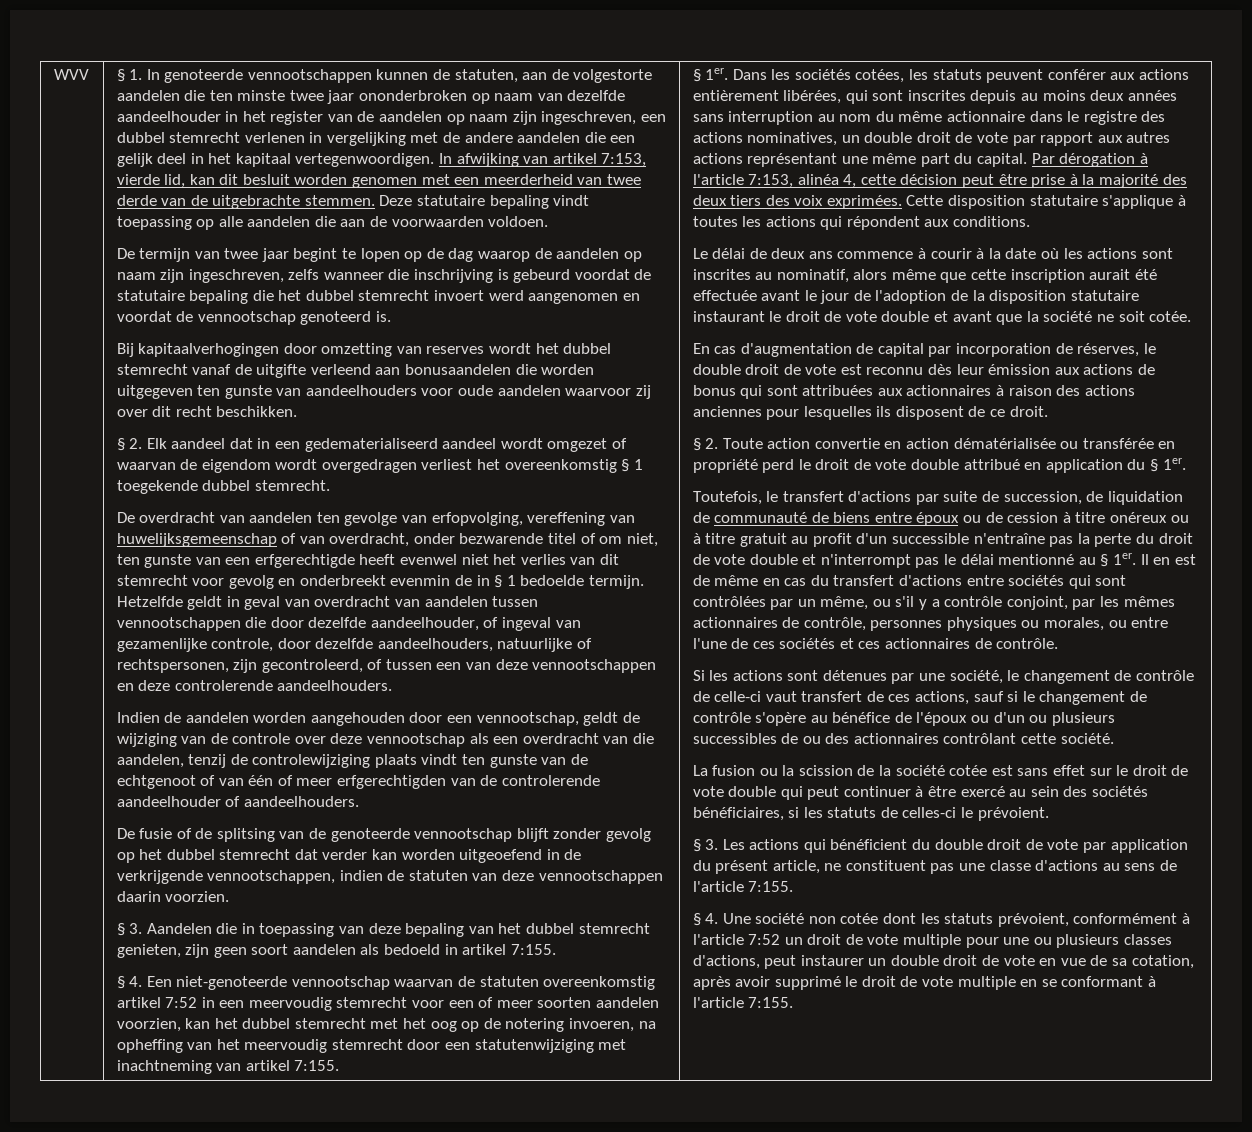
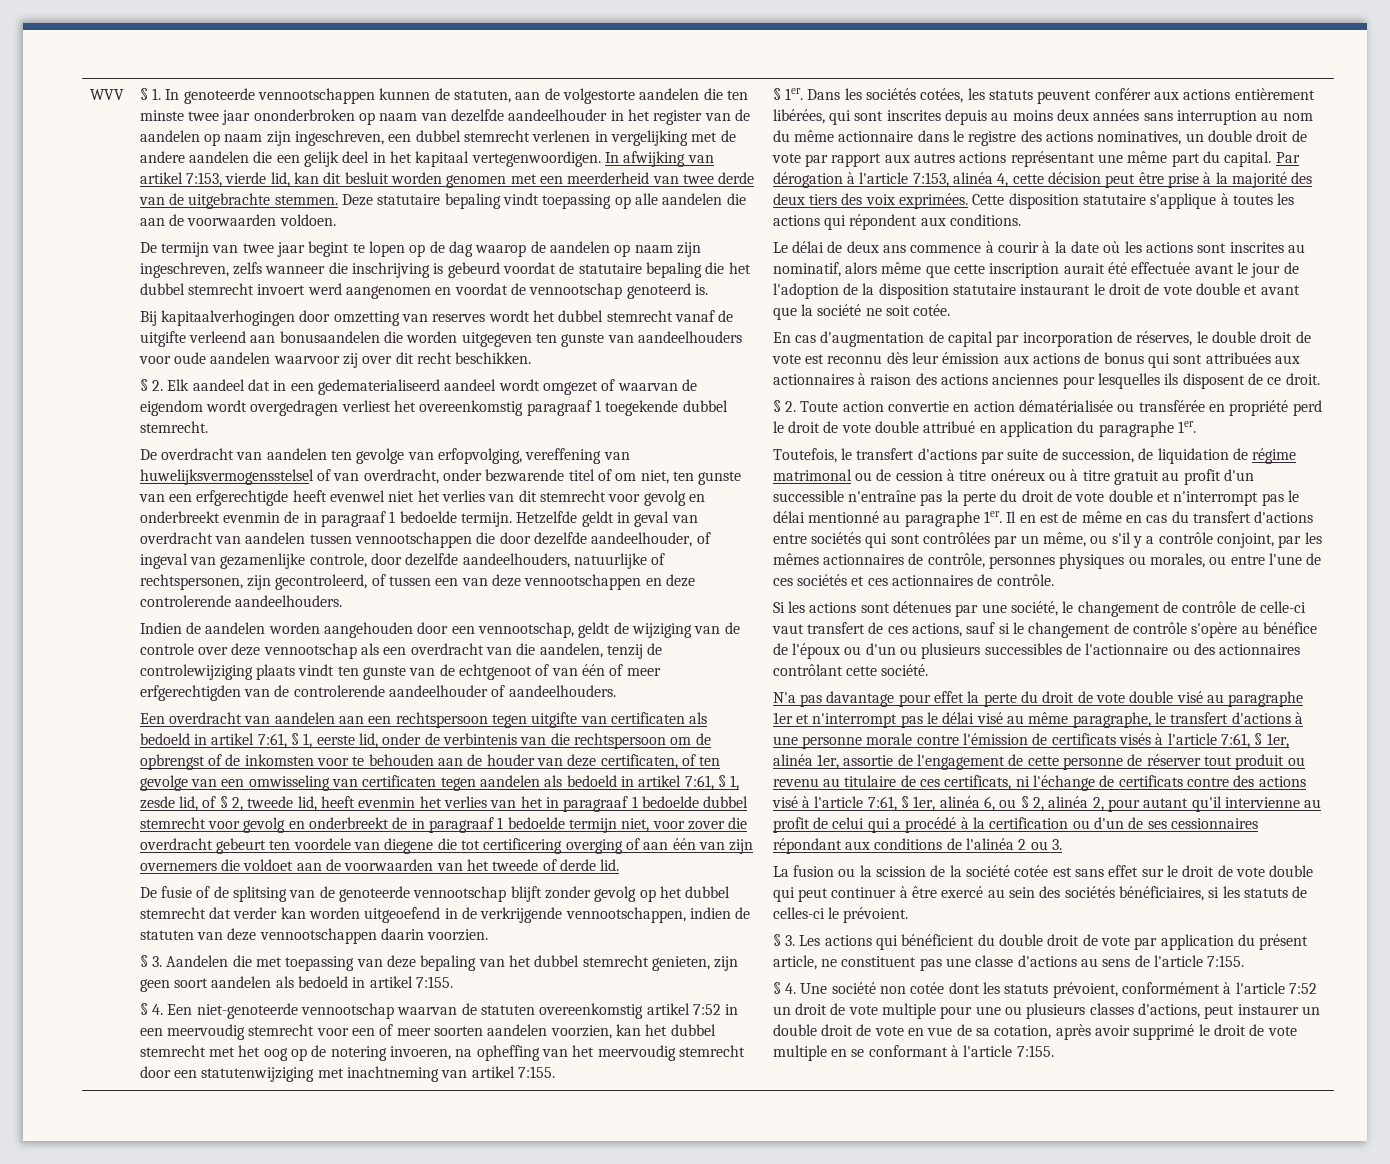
- § 2. Elk aandeel dat in een gedematerialiseerd aandeel wordt omgezet of waarvan de eigendom wordt overgedragen verliest het overeenkomstig § 1 toegekende dubbel stemrecht.
+ § 2. Elk aandeel dat in een gedematerialiseerd aandeel wordt omgezet of waarvan de eigendom wordt overgedragen verliest het overeenkomstig paragraaf 1 toegekende dubbel stemrecht.
- De overdracht van aandelen ten gevolge van erfopvolging, vereffening van huwelijksgemeenschap of van overdracht, onder bezwarende titel of om niet, ten gunste van een erfgerechtigde heeft evenwel niet het verlies van dit stemrecht voor gevolg en onderbreekt evenmin de in § 1 bedoelde termijn.
+ De overdracht van aandelen ten gevolge van erfopvolging, vereffening van huwelijksvermogensstelsel of van overdracht, onder bezwarende titel of om niet, ten gunste van een erfgerechtigde heeft evenwel niet het verlies van dit stemrecht voor gevolg en onderbreekt evenmin de in paragraaf 1 bedoelde termijn.
+ Een overdracht van aandelen aan een rechtspersoon tegen uitgifte van certificaten als bedoeld in artikel 7:61, § 1, eerste lid, onder de verbintenis van die rechtspersoon om de opbrengst of de inkomsten voor te behouden aan de houder van deze certificaten, of ten gevolge van een omwisseling van certificaten tegen aandelen als bedoeld in artikel 7:61, § 1, zesde lid, of § 2, tweede lid, heeft evenmin het verlies van het in paragraaf 1 bedoelde dubbel stemrecht voor gevolg en onderbreekt de in paragraaf 1 bedoelde termijn niet, voor zover die overdracht gebeurt ten voordele van diegene die tot certificering overging of aan één van zijn overnemers die voldoet aan de voorwaarden van het tweede of derde lid.
- § 3. Aandelen die in toepassing van deze bepaling van het dubbel stemrecht genieten, zijn geen soort aandelen als bedoeld in artikel 7:155.
+ § 3. Aandelen die met toepassing van deze bepaling van het dubbel stemrecht genieten, zijn geen soort aandelen als bedoeld in artikel 7:155.
- § 2. Toute action convertie en action dématérialisée ou transférée en propriété perd le droit de vote double attribué en application du § 1er.
+ § 2. Toute action convertie en action dématérialisée ou transférée en propriété perd le droit de vote double attribué en application du paragraphe 1er.
- Toutefois, le transfert d'actions par suite de succession, de liquidation de communauté de biens entre époux ou de cession à titre onéreux ou à titre gratuit au profit d'un successible n'entraîne pas la perte du droit de vote double et n'interrompt pas le délai mentionné au § 1er.
+ Toutefois, le transfert d'actions par suite de succession, de liquidation de régime matrimonal ou de cession à titre onéreux ou à titre gratuit au profit d'un successible n'entraîne pas la perte du droit de vote double et n'interrompt pas le délai mentionné au paragraphe 1er.
- Si les actions sont détenues par une société, le changement de contrôle de celle-ci vaut transfert de ces actions, sauf si le changement de contrôle s'opère au bénéfice de l'époux ou d'un ou plusieurs successibles de ou des actionnaires contrôlant cette société.
+ Si les actions sont détenues par une société, le changement de contrôle de celle-ci vaut transfert de ces actions, sauf si le changement de contrôle s'opère au bénéfice de l'époux ou d'un ou plusieurs successibles de l'actionnaire ou des actionnaires contrôlant cette société.
+ N'a pas davantage pour effet la perte du droit de vote double visé au paragraphe 1er et n'interrompt pas le délai visé au même paragraphe, le transfert d'actions à une personne morale contre l'émission de certificats visés à l'article 7:61, § 1er, alinéa 1er, assortie de l'engagement de cette personne de réserver tout produit ou revenu au titulaire de ces certificats, ni l'échange de certificats contre des actions visé à l'article 7:61, § 1er, alinéa 6, ou § 2, alinéa 2, pour autant qu'il intervienne au profit de celui qui a procédé à la certification ou d'un de ses cessionnaires répondant aux conditions de l'alinéa 2 ou 3.

